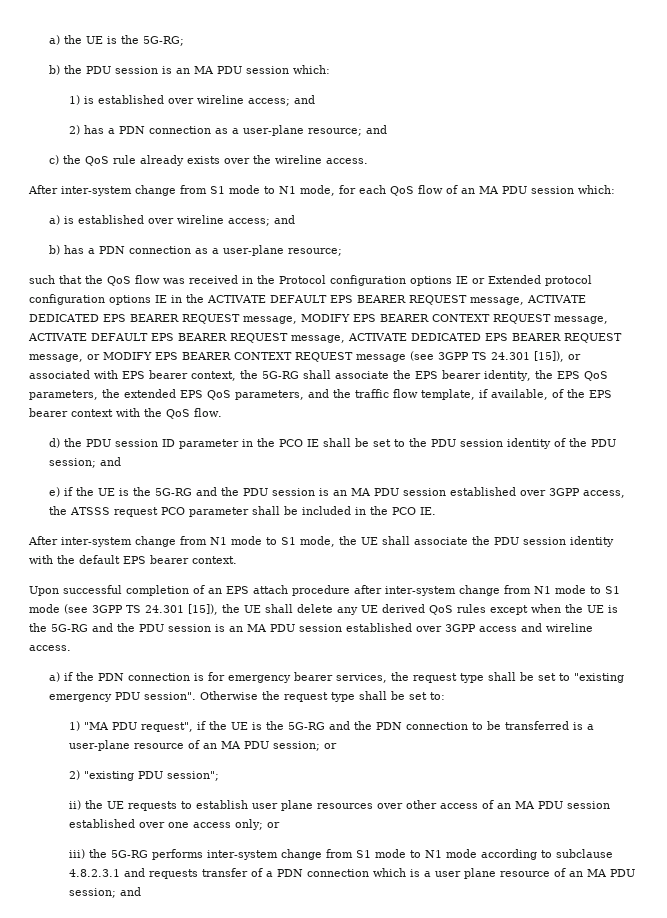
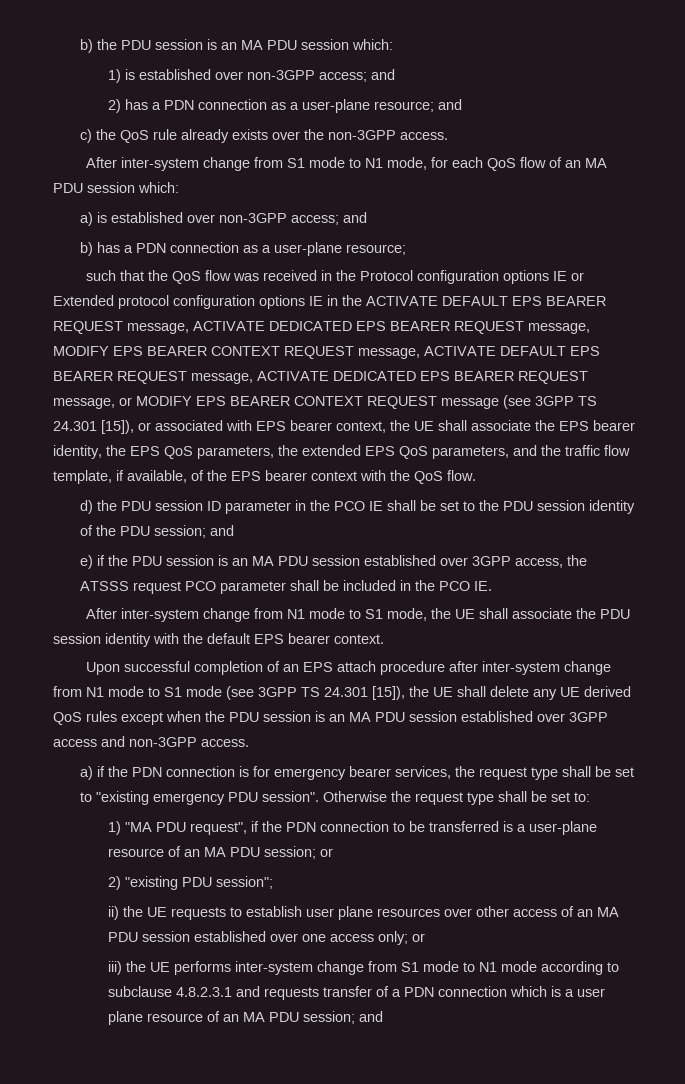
- a) the UE is the 5G-RG;
- 1) is established over wireline access; and
+ 1) is established over non-3GPP access; and
- c) the QoS rule already exists over the wireline access.
+ c) the QoS rule already exists over the non-3GPP access.
- a) is established over wireline access; and
+ a) is established over non-3GPP access; and
- such that the QoS flow was received in the Protocol configuration options IE or Extended protocol configuration options IE in the ACTIVATE DEFAULT EPS BEARER REQUEST message, ACTIVATE DEDICATED EPS BEARER REQUEST message, MODIFY EPS BEARER CONTEXT REQUEST message, ACTIVATE DEFAULT EPS BEARER REQUEST message, ACTIVATE DEDICATED EPS BEARER REQUEST message, or MODIFY EPS BEARER CONTEXT REQUEST message (see 3GPP TS 24.301 [15]), or associated with EPS bearer context, the 5G-RG shall associate the EPS bearer identity, the EPS QoS parameters, the extended EPS QoS parameters, and the traffic flow template, if available, of the EPS bearer context with the QoS flow.
+ such that the QoS flow was received in the Protocol configuration options IE or Extended protocol configuration options IE in the ACTIVATE DEFAULT EPS BEARER REQUEST message, ACTIVATE DEDICATED EPS BEARER REQUEST message, MODIFY EPS BEARER CONTEXT REQUEST message, ACTIVATE DEFAULT EPS BEARER REQUEST message, ACTIVATE DEDICATED EPS BEARER REQUEST message, or MODIFY EPS BEARER CONTEXT REQUEST message (see 3GPP TS 24.301 [15]), or associated with EPS bearer context, the UE shall associate the EPS bearer identity, the EPS QoS parameters, the extended EPS QoS parameters, and the traffic flow template, if available, of the EPS bearer context with the QoS flow.
- e) if the UE is the 5G-RG and the PDU session is an MA PDU session established over 3GPP access, the ATSSS request PCO parameter shall be included in the PCO IE.
+ e) if the PDU session is an MA PDU session established over 3GPP access, the ATSSS request PCO parameter shall be included in the PCO IE.
- Upon successful completion of an EPS attach procedure after inter-system change from N1 mode to S1 mode (see 3GPP TS 24.301 [15]), the UE shall delete any UE derived QoS rules except when the UE is the 5G-RG and the PDU session is an MA PDU session established over 3GPP access and wireline access.
+ Upon successful completion of an EPS attach procedure after inter-system change from N1 mode to S1 mode (see 3GPP TS 24.301 [15]), the UE shall delete any UE derived QoS rules except when the PDU session is an MA PDU session established over 3GPP access and non-3GPP access.
- 1) "MA PDU request", if the UE is the 5G-RG and the PDN connection to be transferred is a user-plane resource of an MA PDU session; or
+ 1) "MA PDU request", if the PDN connection to be transferred is a user-plane resource of an MA PDU session; or
- iii) the 5G-RG performs inter-system change from S1 mode to N1 mode according to subclause 4.8.2.3.1 and requests transfer of a PDN connection which is a user plane resource of an MA PDU session; and
+ iii) the UE performs inter-system change from S1 mode to N1 mode according to subclause 4.8.2.3.1 and requests transfer of a PDN connection which is a user plane resource of an MA PDU session; and

